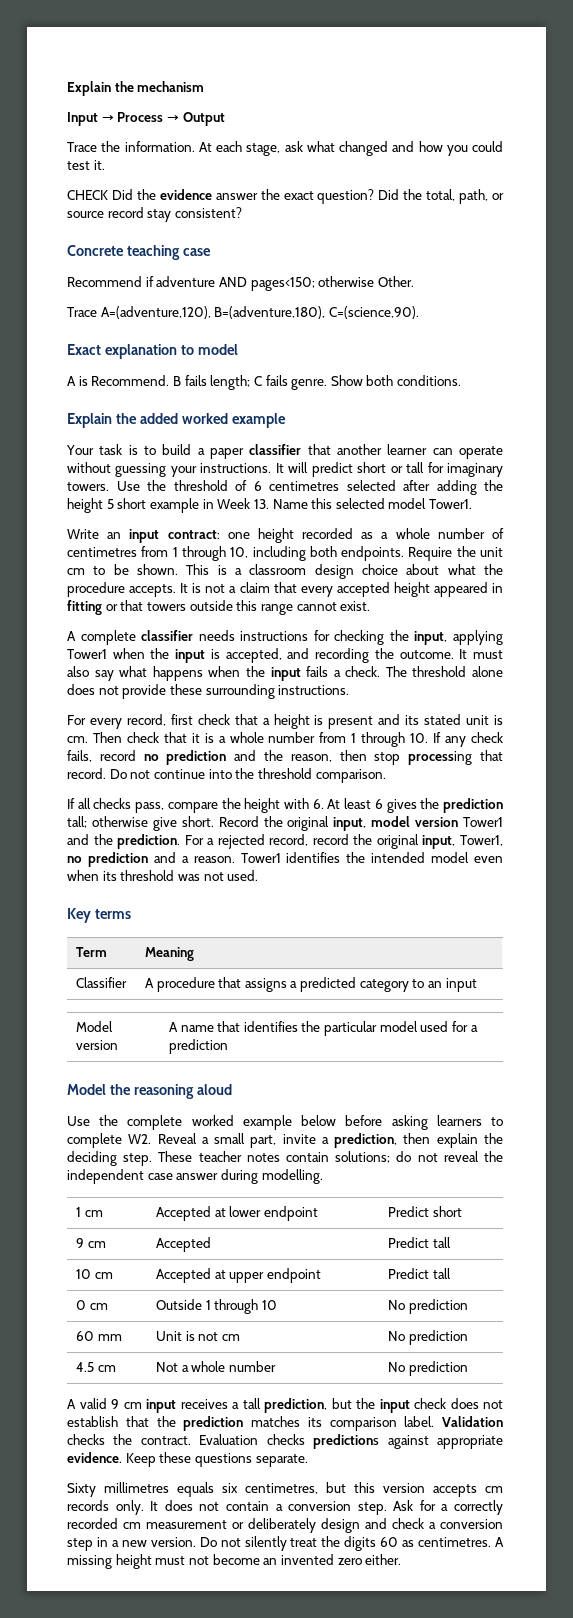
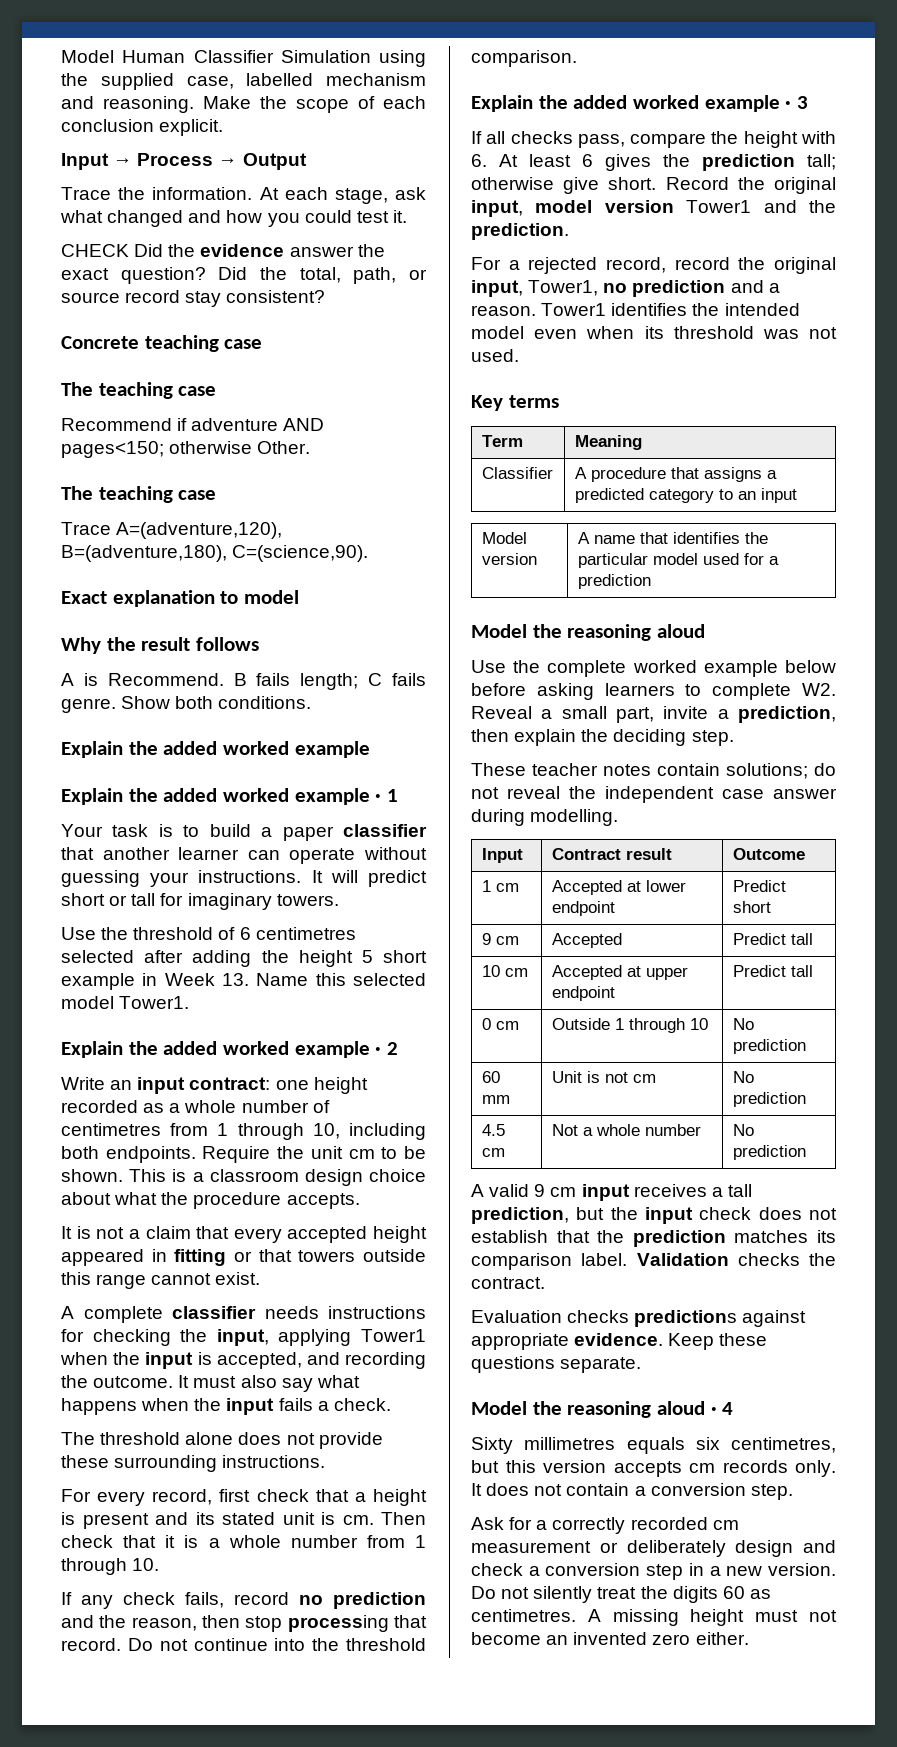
- Explain the mechanism
+ Model Human Classifier Simulation using the supplied case, labelled mechanism and reasoning. Make the scope of each conclusion explicit.
  Concrete teaching case
+ The teaching case
  Recommend if adventure AND pages<150; otherwise Other.
+ The teaching case
+ Why the result follows
+ Explain the added worked example · 1
- It will predict short or tall for imaginary towers. Use the threshold of 6 centimetres selected after adding the height 5 short example in Week 13. Name this selected model Tower1.
+ It will predict short or tall for imaginary towers.
+ Use the threshold of 6 centimetres selected after adding the height 5 short example in Week 13. Name this selected model Tower1.
+ Explain the added worked example · 2
- This is a classroom design choice about what the procedure accepts. It is not a claim that every accepted height appeared in fitting or that towers outside this range cannot exist.
+ This is a classroom design choice about what the procedure accepts.
+ It is not a claim that every accepted height appeared in fitting or that towers outside this range cannot exist.
- It must also say what happens when the input fails a check. The threshold alone does not provide these surrounding instructions.
+ It must also say what happens when the input fails a check.
+ The threshold alone does not provide these surrounding instructions.
- Then check that it is a whole number from 1 through 10. If any check fails, record no prediction and the reason, then stop processing that record.
+ Then check that it is a whole number from 1 through 10.
+ If any check fails, record no prediction and the reason, then stop processing that record.
+ Explain the added worked example · 3
- Record the original input, model version Tower1 and the prediction. For a rejected record, record the original input, Tower1, no prediction and a reason.
+ Record the original input, model version Tower1 and the prediction.
+ For a rejected record, record the original input, Tower1, no prediction and a reason.
- Use the complete worked example below before asking learners to complete W2. Reveal a small part, invite a prediction, then explain the deciding step. These teacher notes contain solutions; do not reveal the independent case answer during modelling.
+ Use the complete worked example below before asking learners to complete W2. Reveal a small part, invite a prediction, then explain the deciding step.
+ These teacher notes contain solutions; do not reveal the independent case answer during modelling.
+ Input | Contract result | Outcome
- Validation checks the contract. Evaluation checks predictions against appropriate evidence.
+ Validation checks the contract.
+ Evaluation checks predictions against appropriate evidence.
+ Model the reasoning aloud · 4
- It does not contain a conversion step. Ask for a correctly recorded cm measurement or deliberately design and check a conversion step in a new version.
+ It does not contain a conversion step.
+ Ask for a correctly recorded cm measurement or deliberately design and check a conversion step in a new version.

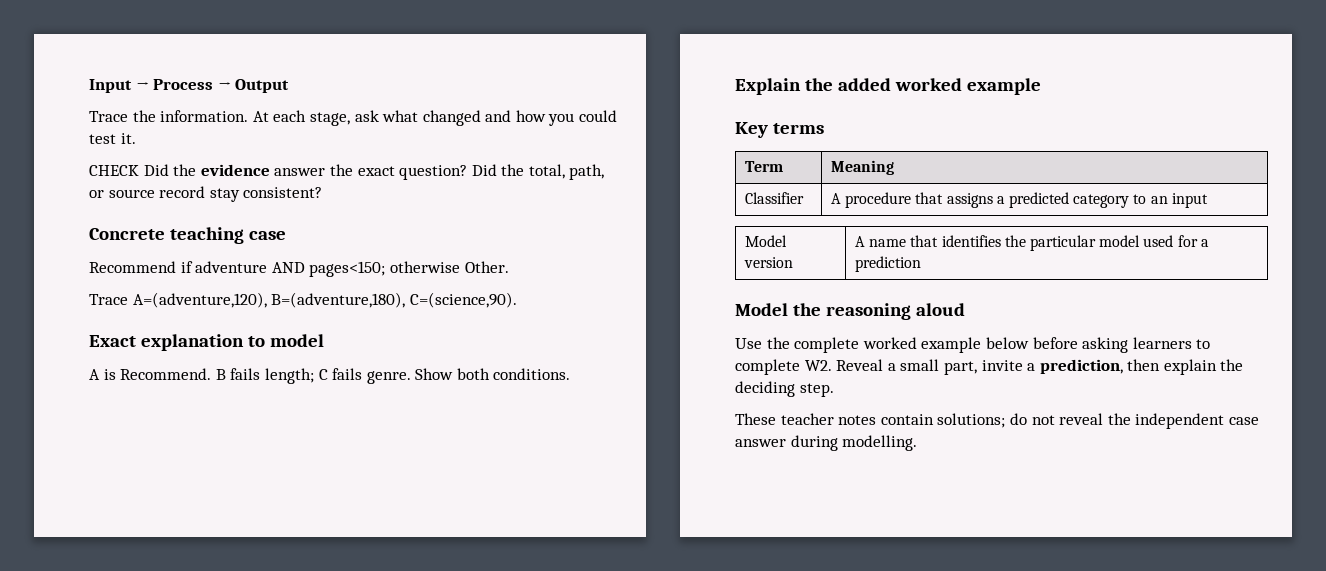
- Model Human Classifier Simulation using the supplied case, labelled mechanism and reasoning. Make the scope of each conclusion explicit.
  Concrete teaching case
- The teaching case
  Recommend if adventure AND pages<150; otherwise Other.
- The teaching case
- Why the result follows
- Explain the added worked example · 1
- Your task is to build a paper classifier that another learner can operate without guessing your instructions. It will predict short or tall for imaginary towers.
- Use the threshold of 6 centimetres selected after adding the height 5 short example in Week 13. Name this selected model Tower1.
- Explain the added worked example · 2
- Write an input contract: one height recorded as a whole number of centimetres from 1 through 10, including both endpoints. Require the unit cm to be shown. This is a classroom design choice about what the procedure accepts.
- It is not a claim that every accepted height appeared in fitting or that towers outside this range cannot exist.
- A complete classifier needs instructions for checking the input, applying Tower1 when the input is accepted, and recording the outcome. It must also say what happens when the input fails a check.
- The threshold alone does not provide these surrounding instructions.
- For every record, first check that a height is present and its stated unit is cm. Then check that it is a whole number from 1 through 10.
- If any check fails, record no prediction and the reason, then stop processing that record. Do not continue into the threshold comparison.
- Explain the added worked example · 3
- If all checks pass, compare the height with 6. At least 6 gives the prediction tall; otherwise give short. Record the original input, model version Tower1 and the prediction.
- For a rejected record, record the original input, Tower1, no prediction and a reason. Tower1 identifies the intended model even when its threshold was not used.
- Input | Contract result | Outcome
- 1 cm | Accepted at lower endpoint | Predict short
- 9 cm | Accepted | Predict tall
- 10 cm | Accepted at upper endpoint | Predict tall
- 0 cm | Outside 1 through 10 | No prediction
- 60 mm | Unit is not cm | No prediction
- 4.5 cm | Not a whole number | No prediction
- A valid 9 cm input receives a tall prediction, but the input check does not establish that the prediction matches its comparison label. Validation checks the contract.
- Evaluation checks predictions against appropriate evidence. Keep these questions separate.
- Model the reasoning aloud · 4
- Sixty millimetres equals six centimetres, but this version accepts cm records only. It does not contain a conversion step.
- Ask for a correctly recorded cm measurement or deliberately design and check a conversion step in a new version. Do not silently treat the digits 60 as centimetres. A missing height must not become an invented zero either.

